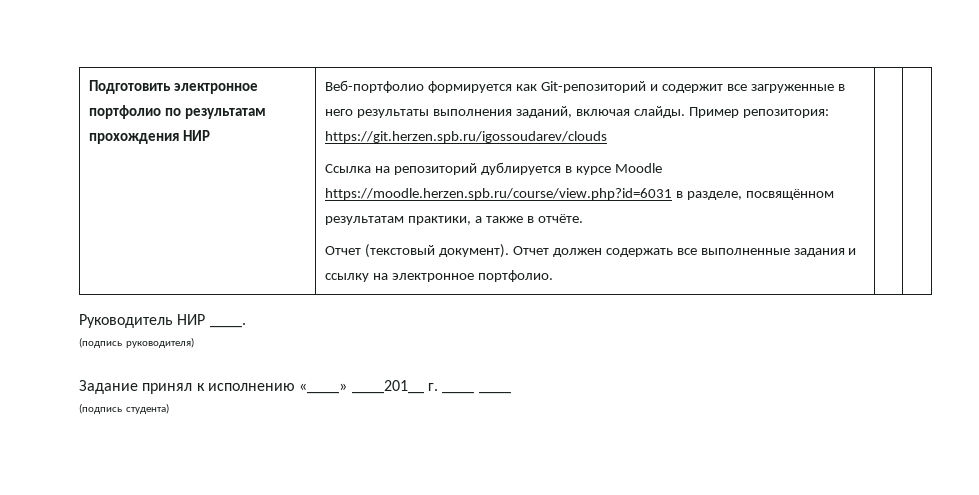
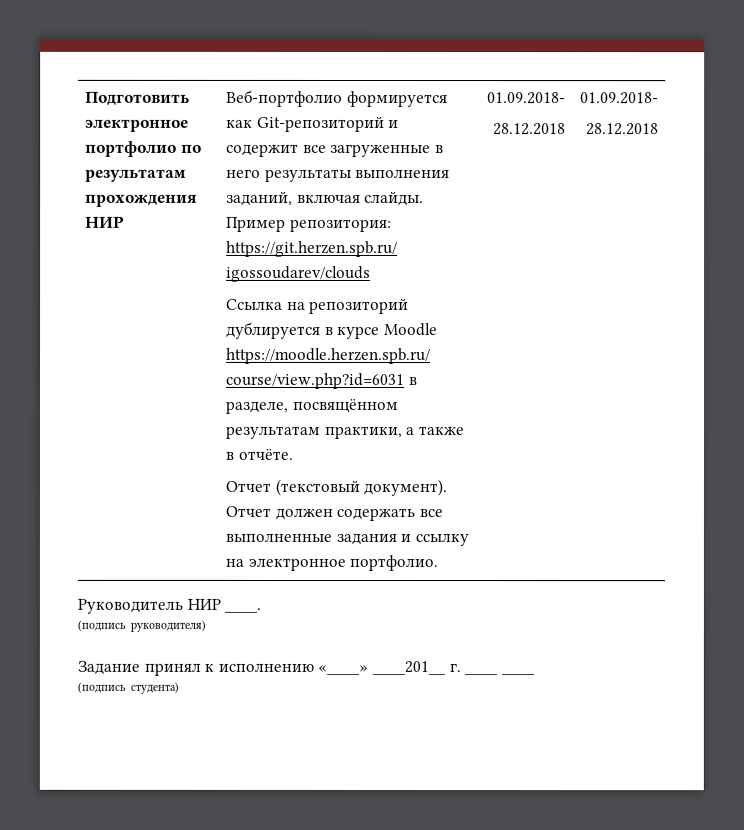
- Отчет должен содержать все выполненные задания и ссылку на электронное портфолио.
+ Отчет должен содержать все выполненные задания и ссылку на электронное портфолио. | 01.09.2018-
+ 28.12.2018 | 01.09.2018-
+ 28.12.2018

